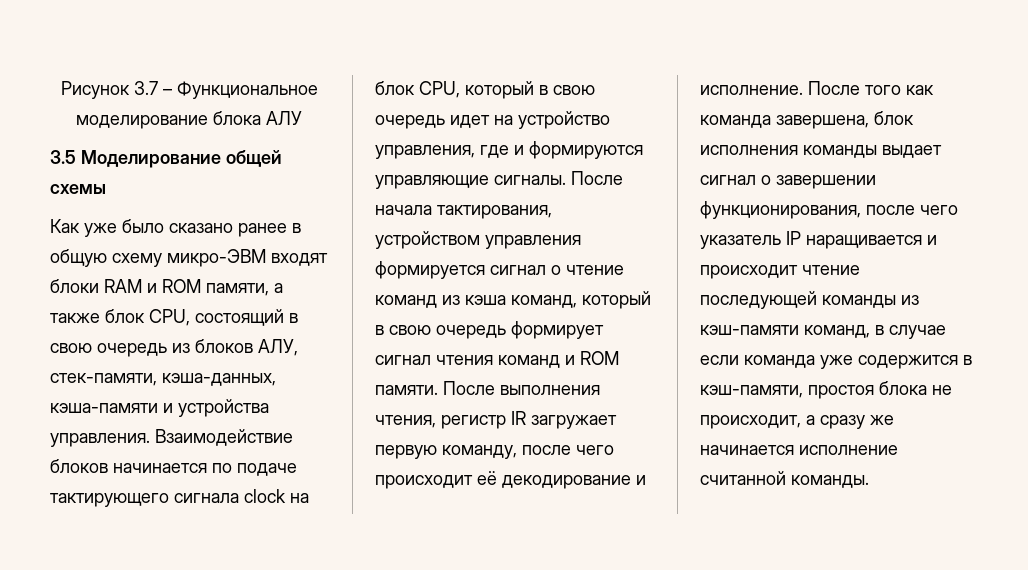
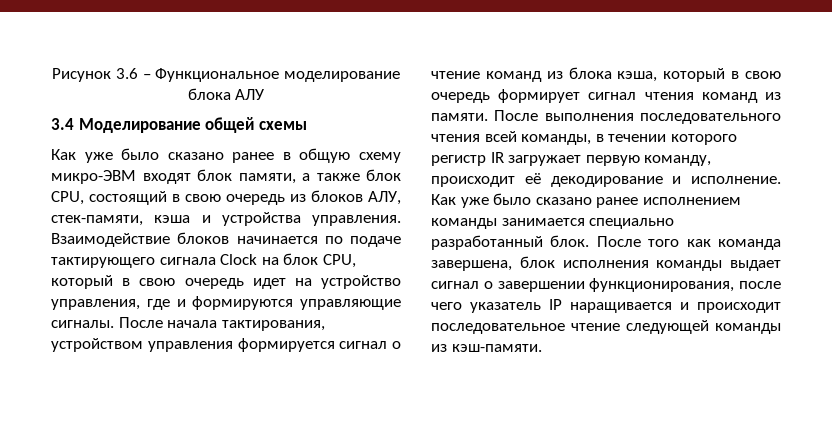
- Рисунок 3.7 – Функциональное моделирование блока АЛУ
+ Рисунок 3.6 – Функциональное моделирование блока АЛУ
- 3.5 Моделирование общей схемы
+ 3.4 Моделирование общей схемы
- Как уже было сказано ранее в общую схему микро-ЭВМ входят блоки RAM и ROM памяти, а также блок CPU, состоящий в свою очередь из блоков АЛУ, стек-памяти, кэша-данных, кэша-памяти и устройства управления.
+ Как уже было сказано ранее в общую схему микро-ЭВМ входят блок памяти, а также блок CPU, состоящий в свою очередь из блоков АЛУ, стек-памяти, кэша и устройства управления.
- Взаимодействие блоков начинается по подаче тактирующего сигнала clock на блок CPU, который в свою очередь идет на устройство управления, где и формируются управляющие сигналы.
+ Взаимодействие блоков начинается по подаче тактирующего сигнала Сlock на блок CPU, который в свою очередь идет на устройство управления, где и формируются управляющие сигналы.
- После начала тактирования, устройством управления формируется сигнал о чтение команд из кэша команд, который в свою очередь формирует сигнал чтения команд и ROM памяти.
+ После начала тактирования, устройством управления формируется сигнал о чтение команд из блока кэша, который в свою очередь формирует сигнал чтения команд из памяти.
- После выполнения чтения, регистр IR загружает первую команду, после чего происходит её декодирование и исполнение.
+ После выполнения последовательного чтения всей команды, в течении которого регистр IR загружает первую команду, происходит её декодирование и исполнение.
+ Как уже было сказано ранее исполнением команды занимается специально разработанный блок.
- После того как команда завершена, блок исполнения команды выдает сигнал о завершении функционирования, после чего указатель IP наращивается и происходит чтение последующей команды из кэш-памяти команд, в случае если команда уже содержится в кэш-памяти, простоя блока не происходит, а сразу же начинается исполнение считанной команды.
+ После того как команда завершена, блок исполнения команды выдает сигнал о завершении функционирования, после чего указатель IP наращивается и происходит последовательное чтение следующей команды из кэш-памяти.

